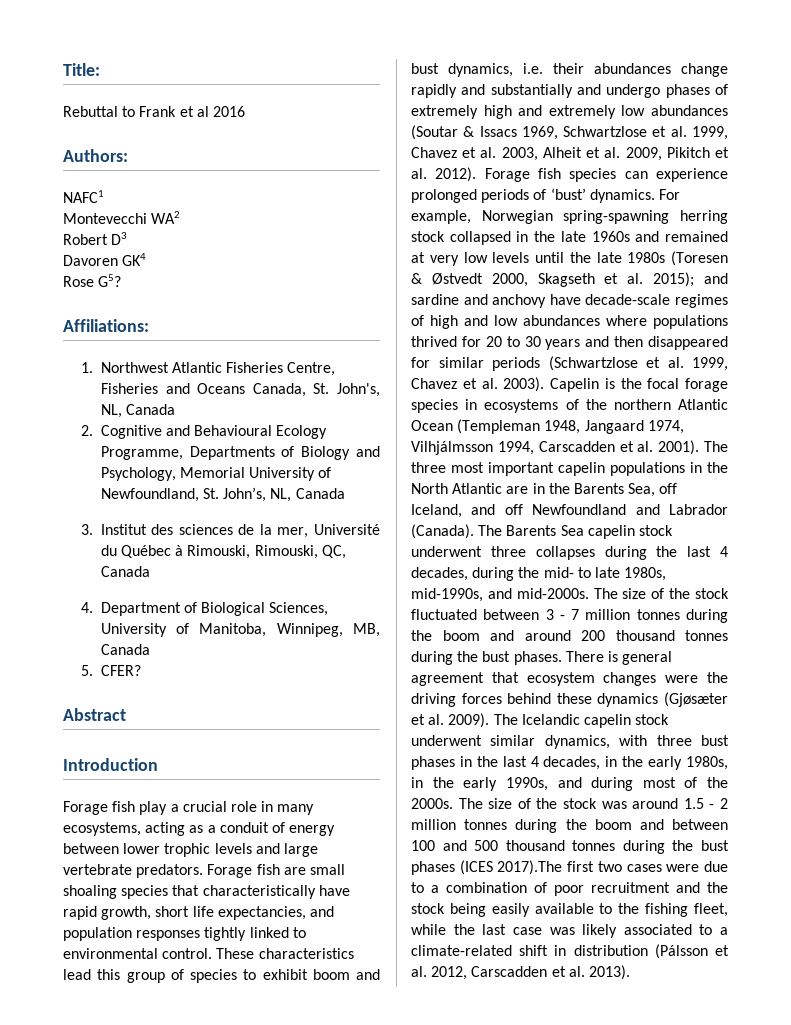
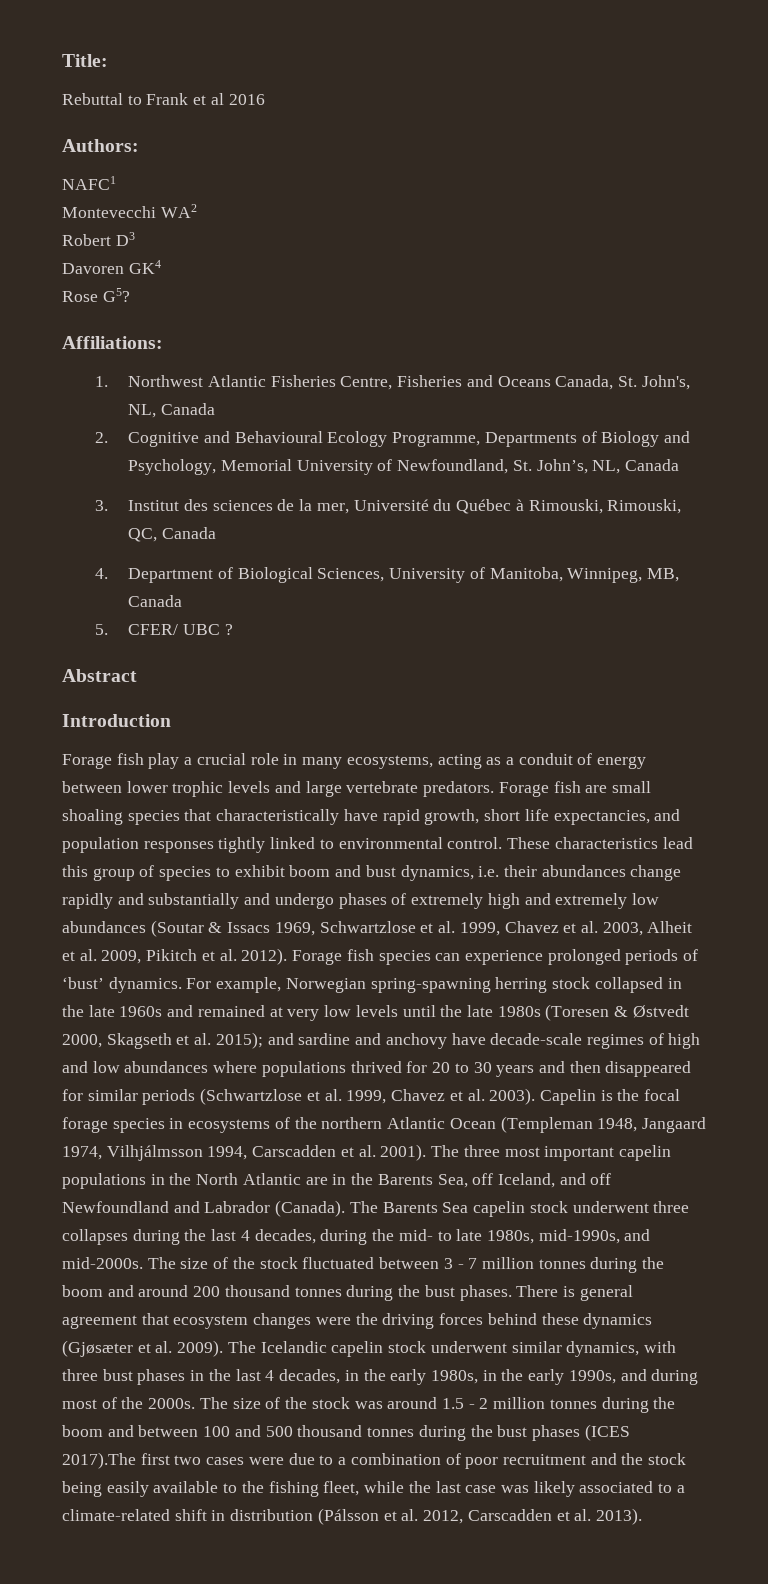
- 5. CFER?
+ 5. CFER/ UBC ?

